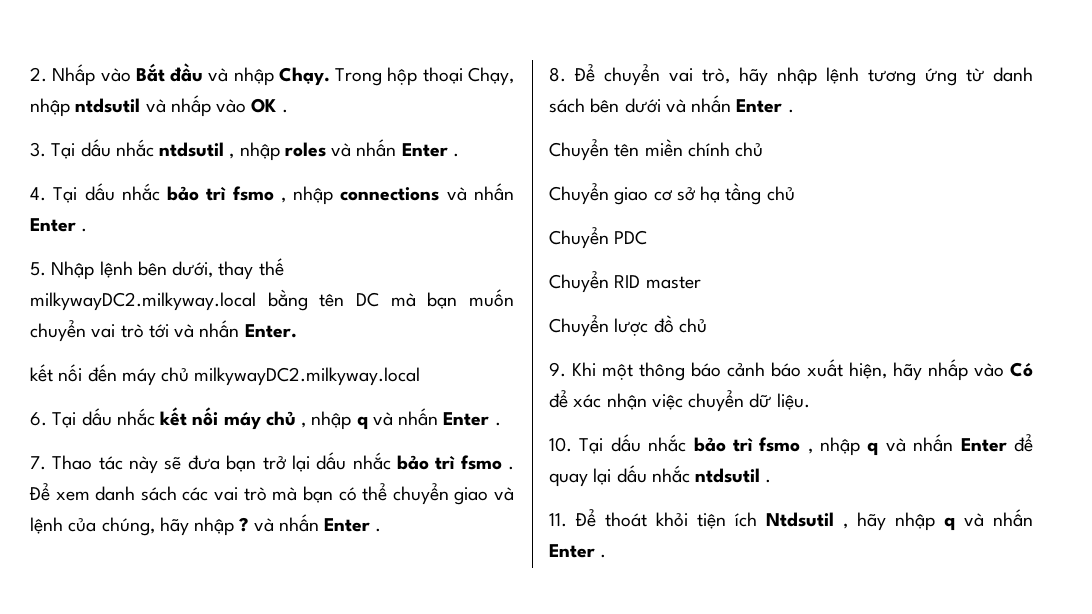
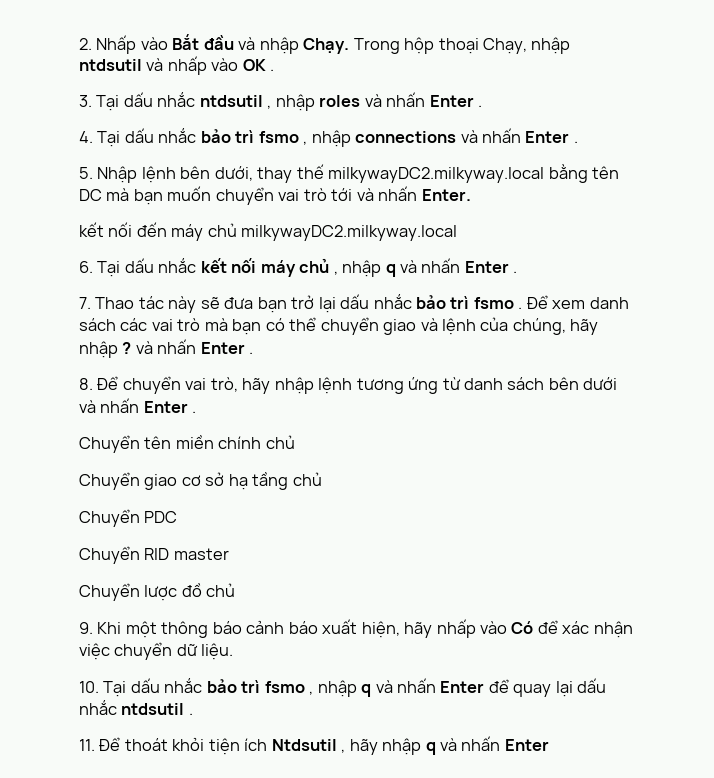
- 11. Để thoát khỏi tiện ích Ntdsutil , hãy nhập q và nhấn Enter .
+ 11. Để thoát khỏi tiện ích Ntdsutil , hãy nhập q và nhấn Enter

